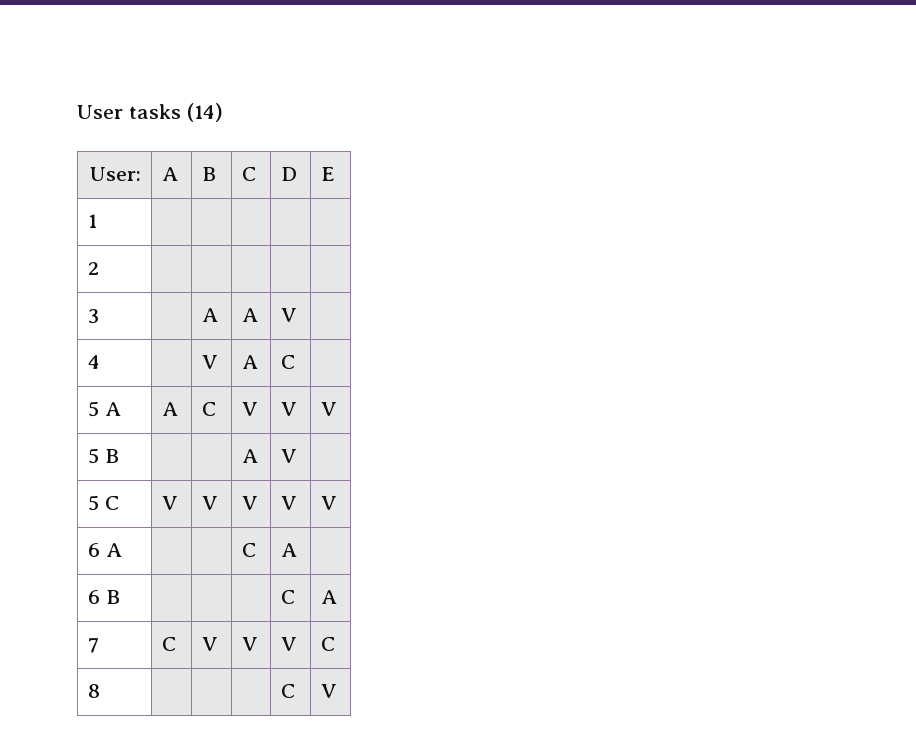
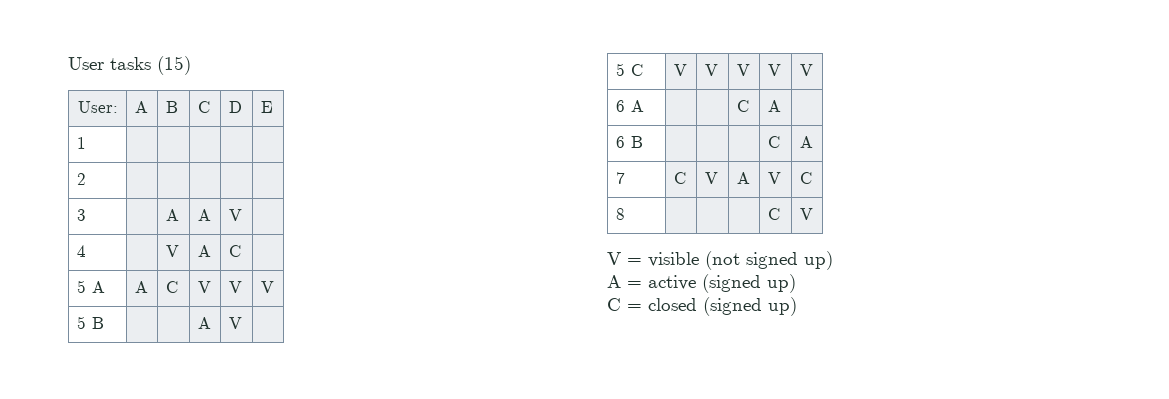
- User tasks (14)
+ User tasks (15)
- 7 | C | V | V | V | C
+ 7 | C | V | A | V | C
+ V = visible (not signed up)
+ A = active (signed up)
+ C = closed (signed up)

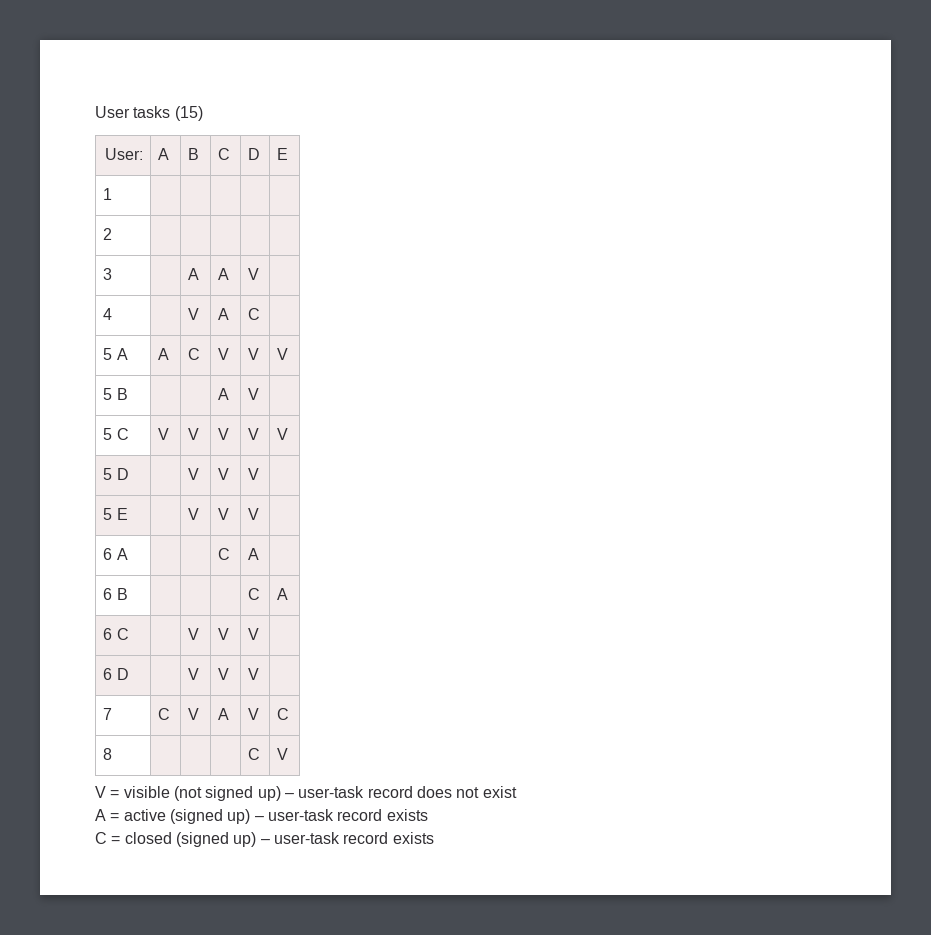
+ 5 D | | V | V | V |
+ 5 E | | V | V | V |
+ 6 C | | V | V | V |
+ 6 D | | V | V | V |
- V = visible (not signed up)
+ V = visible (not signed up) – user-task record does not exist
- A = active (signed up)
+ A = active (signed up) – user-task record exists
- C = closed (signed up)
+ C = closed (signed up) – user-task record exists

